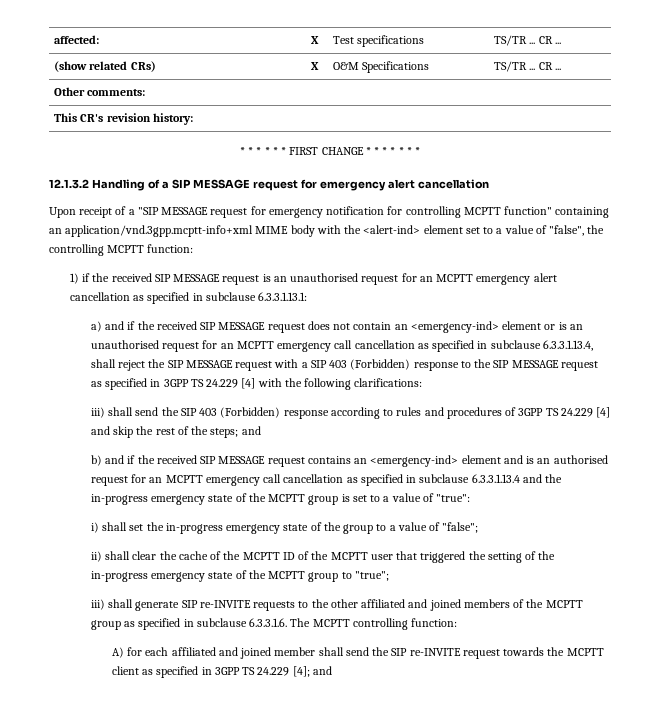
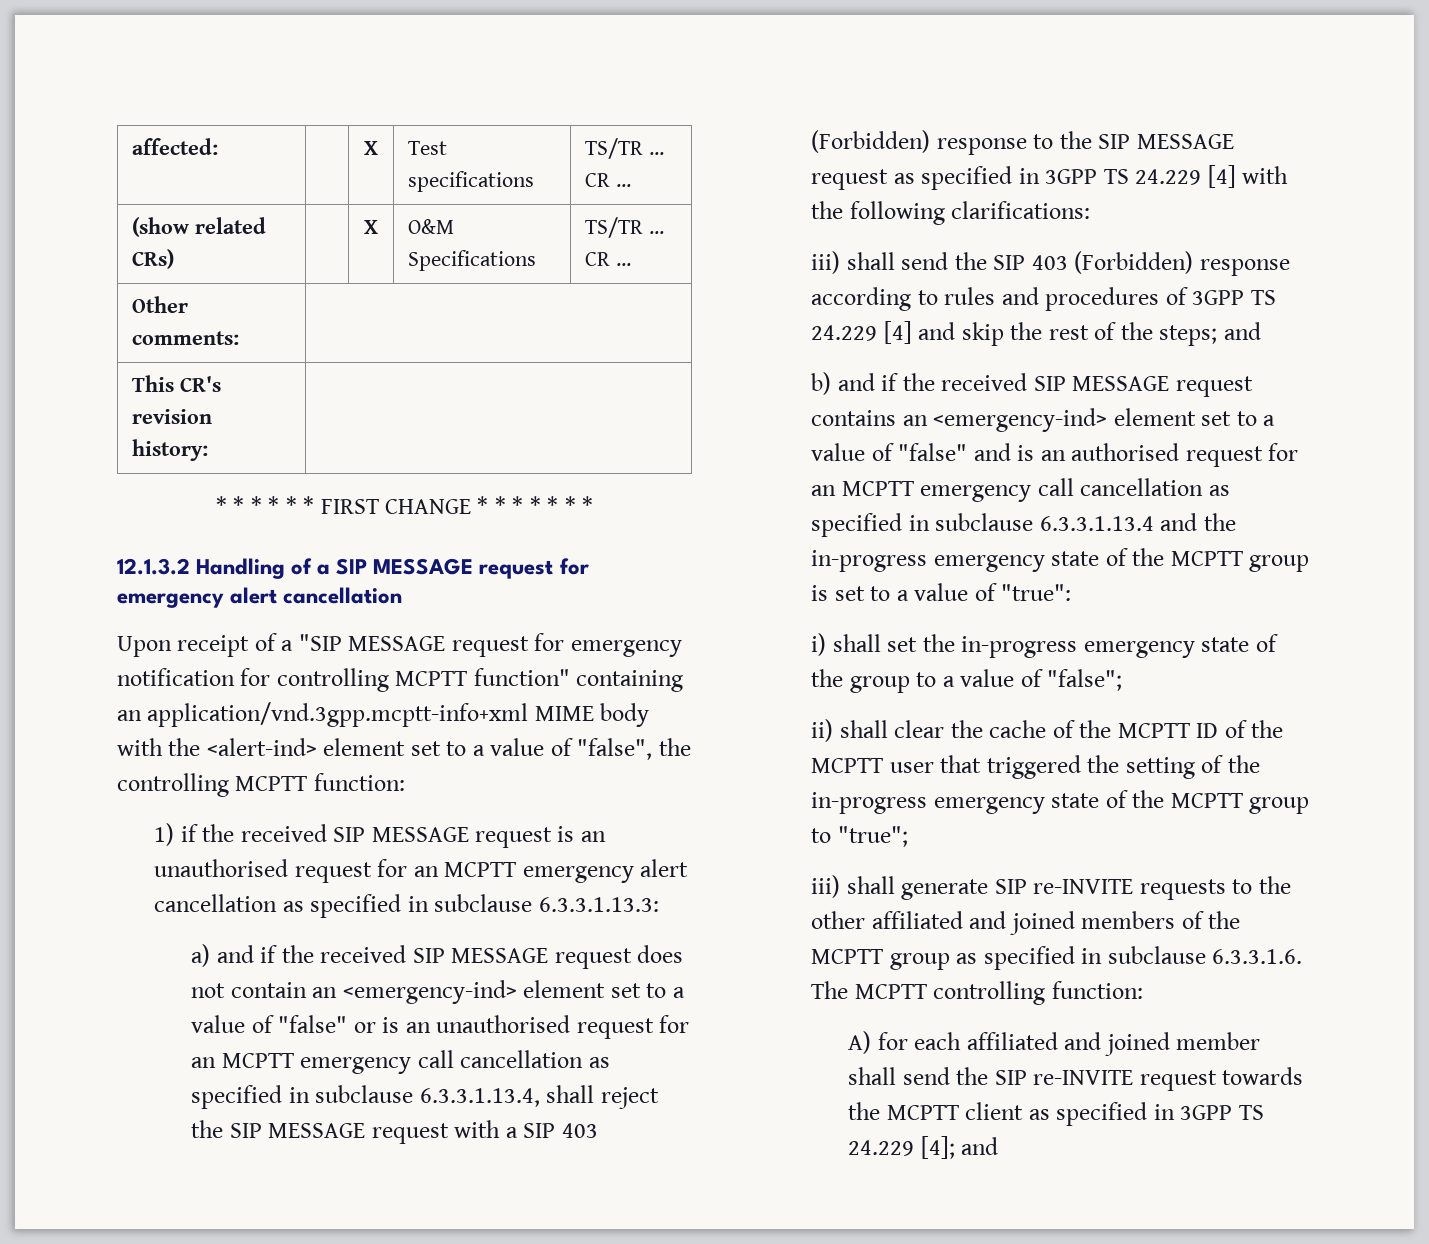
- 1) if the received SIP MESSAGE request is an unauthorised request for an MCPTT emergency alert cancellation as specified in subclause 6.3.3.1.13.1:
+ 1) if the received SIP MESSAGE request is an unauthorised request for an MCPTT emergency alert cancellation as specified in subclause 6.3.3.1.13.3:
- a) and if the received SIP MESSAGE request does not contain an <emergency-ind> element or is an unauthorised request for an MCPTT emergency call cancellation as specified in subclause 6.3.3.1.13.4, shall reject the SIP MESSAGE request with a SIP 403 (Forbidden) response to the SIP MESSAGE request as specified in 3GPP TS 24.229 [4] with the following clarifications:
+ a) and if the received SIP MESSAGE request does not contain an <emergency-ind> element set to a value of "false" or is an unauthorised request for an MCPTT emergency call cancellation as specified in subclause 6.3.3.1.13.4, shall reject the SIP MESSAGE request with a SIP 403 (Forbidden) response to the SIP MESSAGE request as specified in 3GPP TS 24.229 [4] with the following clarifications:
- b) and if the received SIP MESSAGE request contains an <emergency-ind> element and is an authorised request for an MCPTT emergency call cancellation as specified in subclause 6.3.3.1.13.4 and the in-progress emergency state of the MCPTT group is set to a value of "true":
+ b) and if the received SIP MESSAGE request contains an <emergency-ind> element set to a value of "false" and is an authorised request for an MCPTT emergency call cancellation as specified in subclause 6.3.3.1.13.4 and the in-progress emergency state of the MCPTT group is set to a value of "true":

